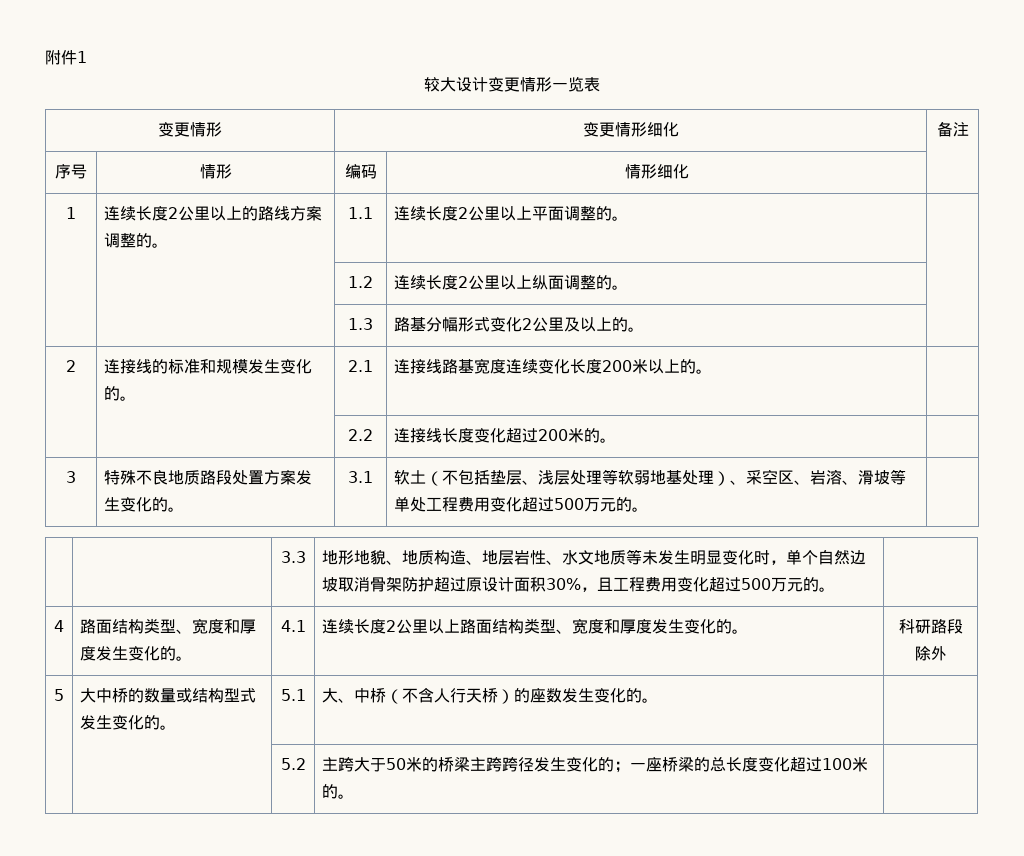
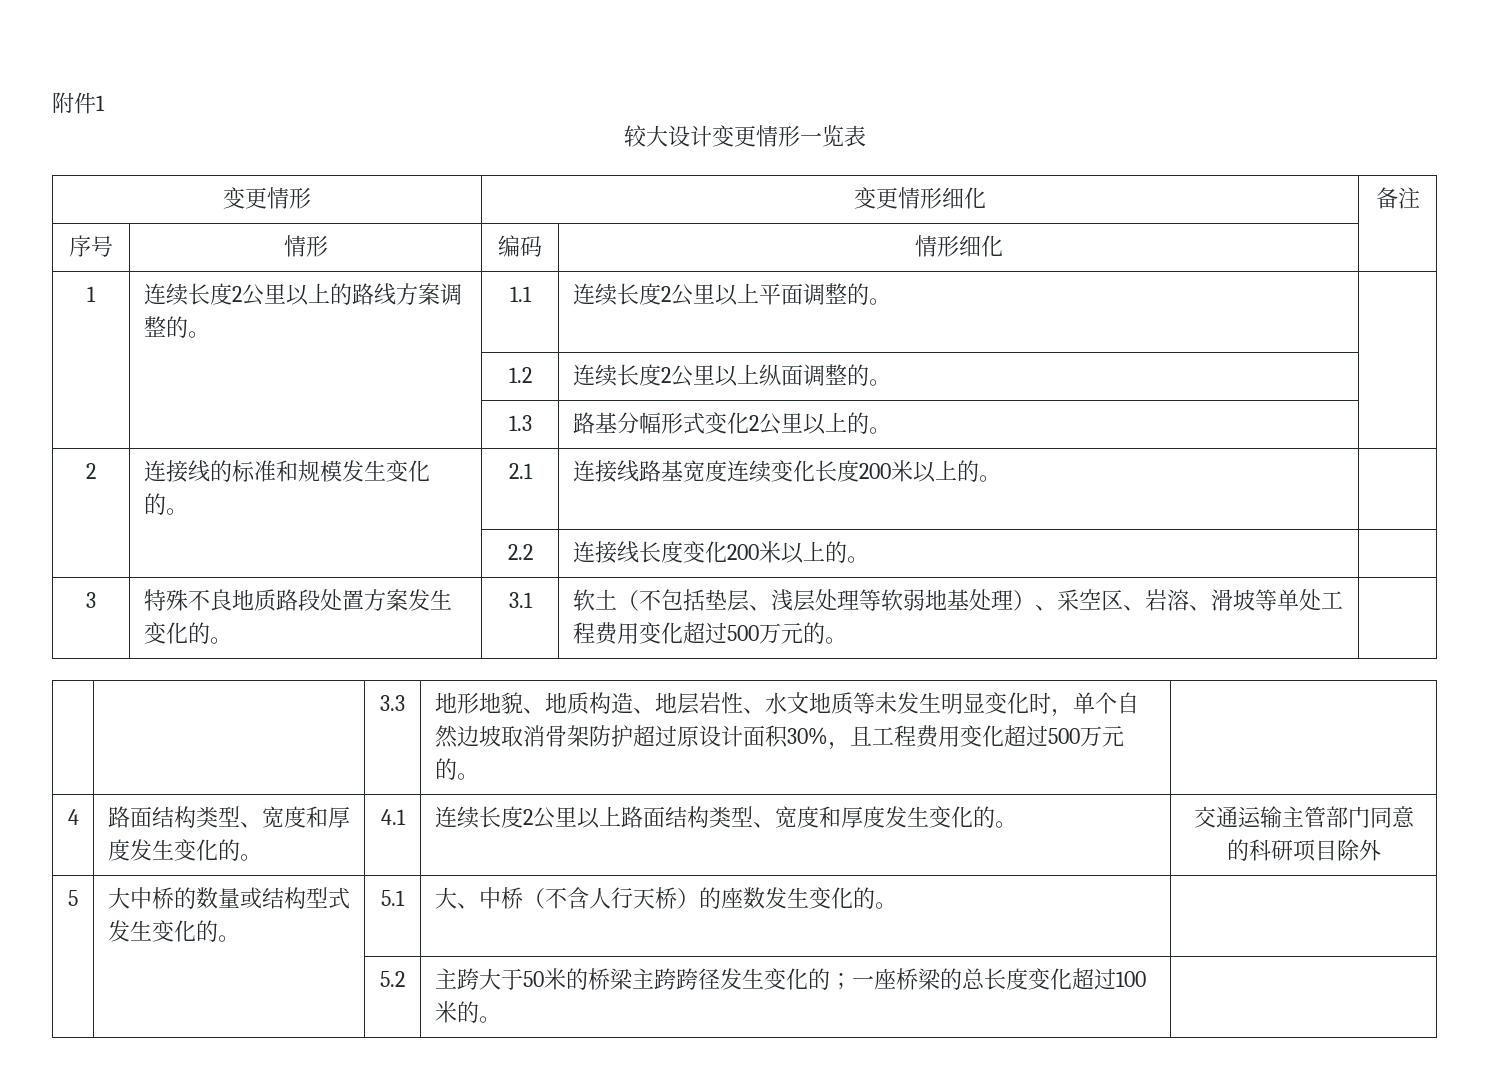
- | | 1.3 | 路基分幅形式变化2公里及以上的。 |
+ | | 1.3 | 路基分幅形式变化2公里以上的。 |
- | | 2.2 | 连接线长度变化超过200米的。 |
+ | | 2.2 | 连接线长度变化200米以上的。 |
- 4 | 路面结构类型、宽度和厚度发生变化的。 | 4.1 | 连续长度2公里以上路面结构类型、宽度和厚度发生变化的。 | 科研路段除外
+ 4 | 路面结构类型、宽度和厚度发生变化的。 | 4.1 | 连续长度2公里以上路面结构类型、宽度和厚度发生变化的。 | 交通运输主管部门同意的科研项目除外

